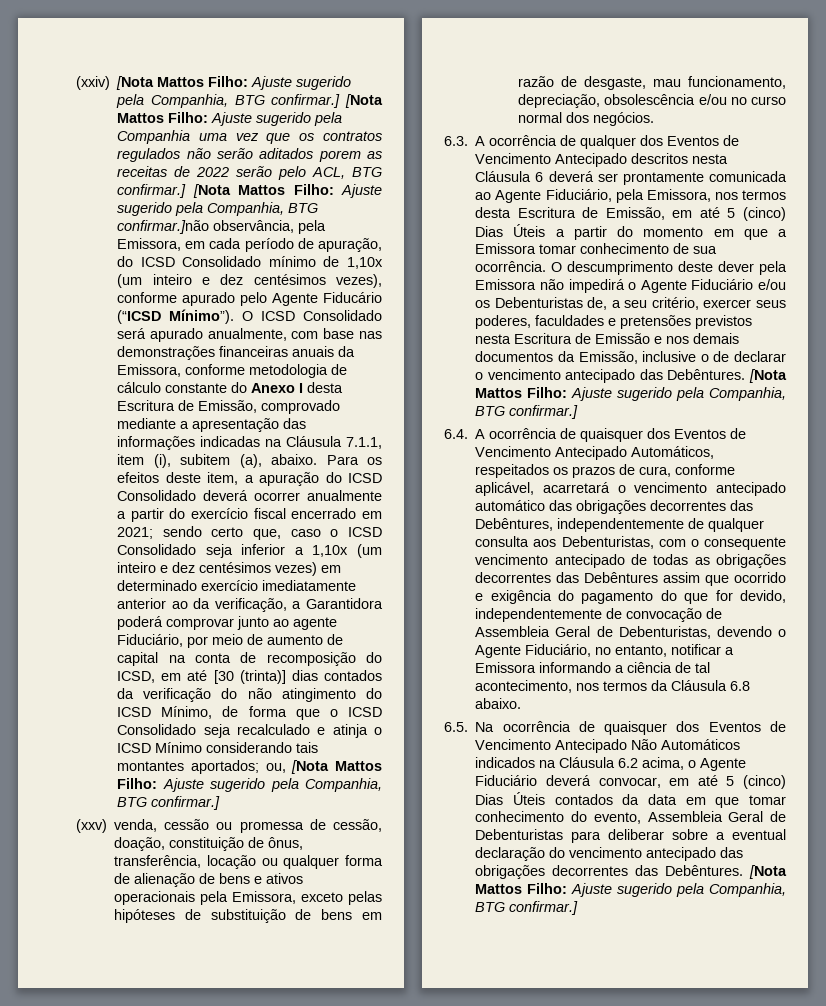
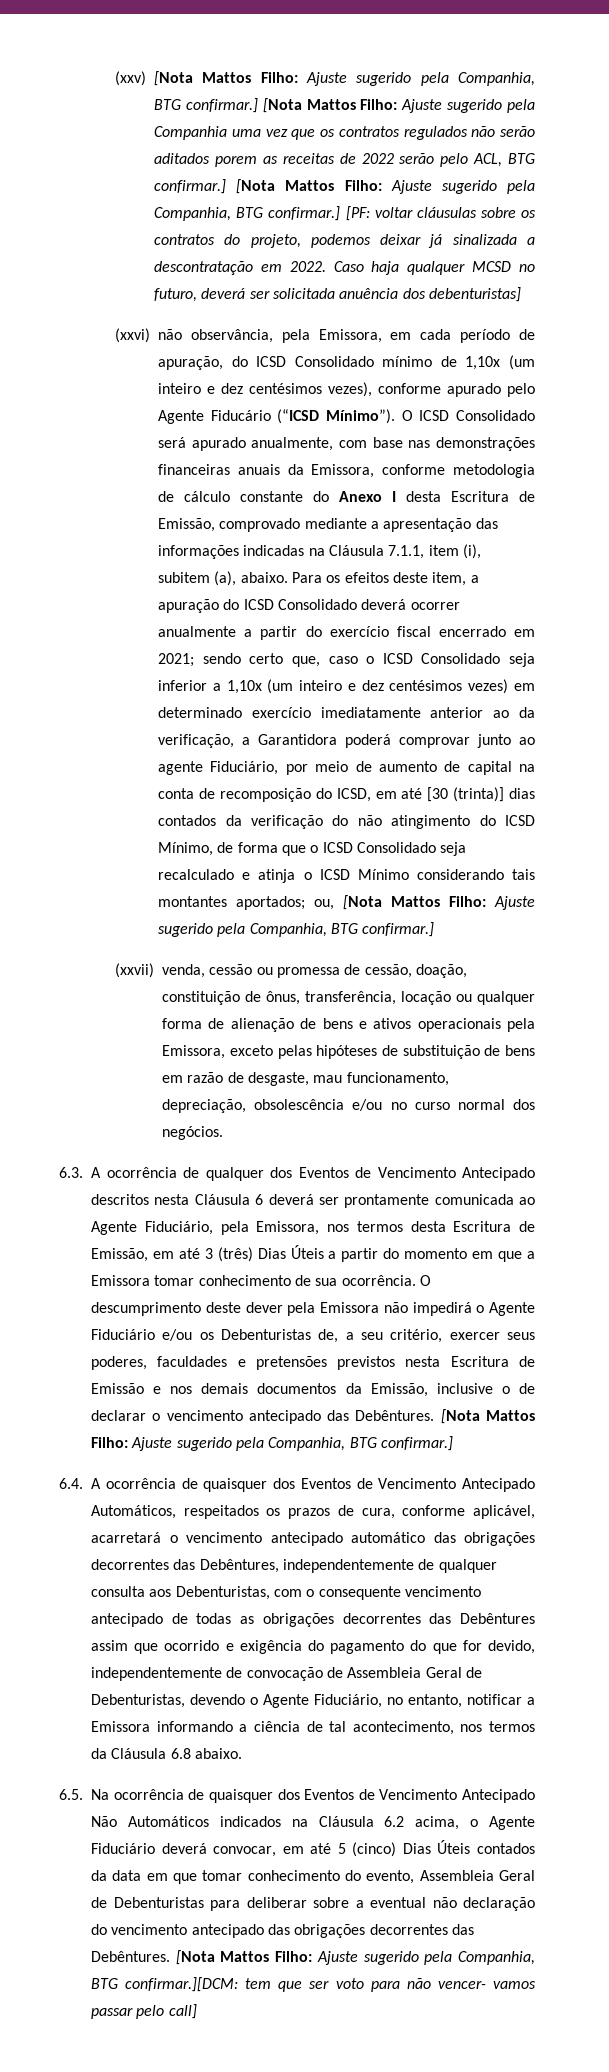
- (xxiv) [Nota Mattos Filho: Ajuste sugerido pela Companhia, BTG confirmar.]
+ (xxv) [Nota Mattos Filho: Ajuste sugerido pela Companhia, BTG confirmar.]
- [Nota Mattos Filho: Ajuste sugerido pela Companhia, BTG confirmar.]não observância, pela Emissora, em cada período de apuração, do ICSD Consolidado mínimo de 1,10x (um inteiro e dez centésimos vezes), conforme apurado pelo Agente Fiducário (“ICSD Mínimo”).
+ [Nota Mattos Filho: Ajuste sugerido pela Companhia, BTG confirmar.] [PF: voltar cláusulas sobre os contratos do projeto, podemos deixar já sinalizada a descontratação em 2022. Caso haja qualquer MCSD no futuro, deverá ser solicitada anuência dos debenturistas]
+ (xxvi) não observância, pela Emissora, em cada período de apuração, do ICSD Consolidado mínimo de 1,10x (um inteiro e dez centésimos vezes), conforme apurado pelo Agente Fiducário (“ICSD Mínimo”).
- (xxv) venda, cessão ou promessa de cessão, doação, constituição de ônus, transferência, locação ou qualquer forma de alienação de bens e ativos operacionais pela Emissora, exceto pelas hipóteses de substituição de bens em razão de desgaste, mau funcionamento, depreciação, obsolescência e/ou no curso normal dos negócios.
+ (xxvii) venda, cessão ou promessa de cessão, doação, constituição de ônus, transferência, locação ou qualquer forma de alienação de bens e ativos operacionais pela Emissora, exceto pelas hipóteses de substituição de bens em razão de desgaste, mau funcionamento, depreciação, obsolescência e/ou no curso normal dos negócios.
- 6.3. A ocorrência de qualquer dos Eventos de Vencimento Antecipado descritos nesta Cláusula 6 deverá ser prontamente comunicada ao Agente Fiduciário, pela Emissora, nos termos desta Escritura de Emissão, em até 5 (cinco) Dias Úteis a partir do momento em que a Emissora tomar conhecimento de sua ocorrência.
+ 6.3. A ocorrência de qualquer dos Eventos de Vencimento Antecipado descritos nesta Cláusula 6 deverá ser prontamente comunicada ao Agente Fiduciário, pela Emissora, nos termos desta Escritura de Emissão, em até 3 (três) Dias Úteis a partir do momento em que a Emissora tomar conhecimento de sua ocorrência.
- 6.5. Na ocorrência de quaisquer dos Eventos de Vencimento Antecipado Não Automáticos indicados na Cláusula 6.2 acima, o Agente Fiduciário deverá convocar, em até 5 (cinco) Dias Úteis contados da data em que tomar conhecimento do evento, Assembleia Geral de Debenturistas para deliberar sobre a eventual declaração do vencimento antecipado das obrigações decorrentes das Debêntures. [Nota Mattos Filho: Ajuste sugerido pela Companhia, BTG confirmar.]
+ 6.5. Na ocorrência de quaisquer dos Eventos de Vencimento Antecipado Não Automáticos indicados na Cláusula 6.2 acima, o Agente Fiduciário deverá convocar, em até 5 (cinco) Dias Úteis contados da data em que tomar conhecimento do evento, Assembleia Geral de Debenturistas para deliberar sobre a eventual não declaração do vencimento antecipado das obrigações decorrentes das Debêntures. [Nota Mattos Filho: Ajuste sugerido pela Companhia, BTG confirmar.][DCM: tem que ser voto para não vencer- vamos passar pelo call]

